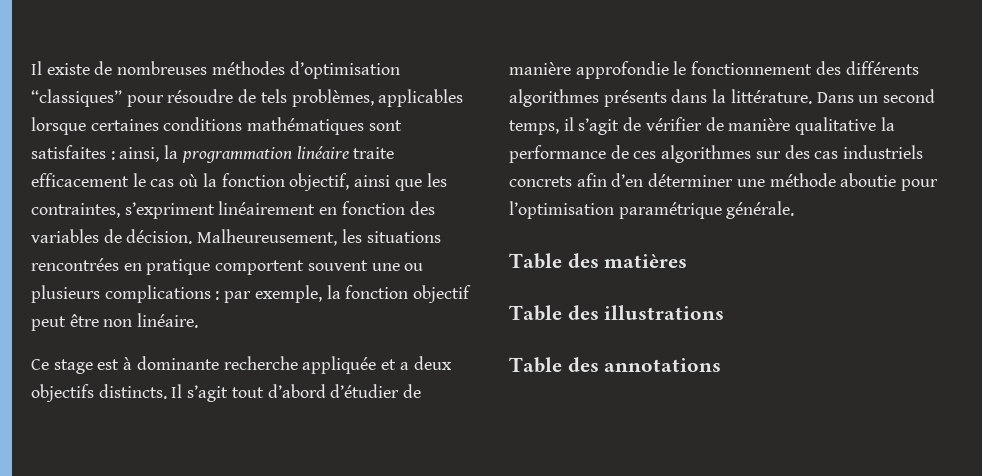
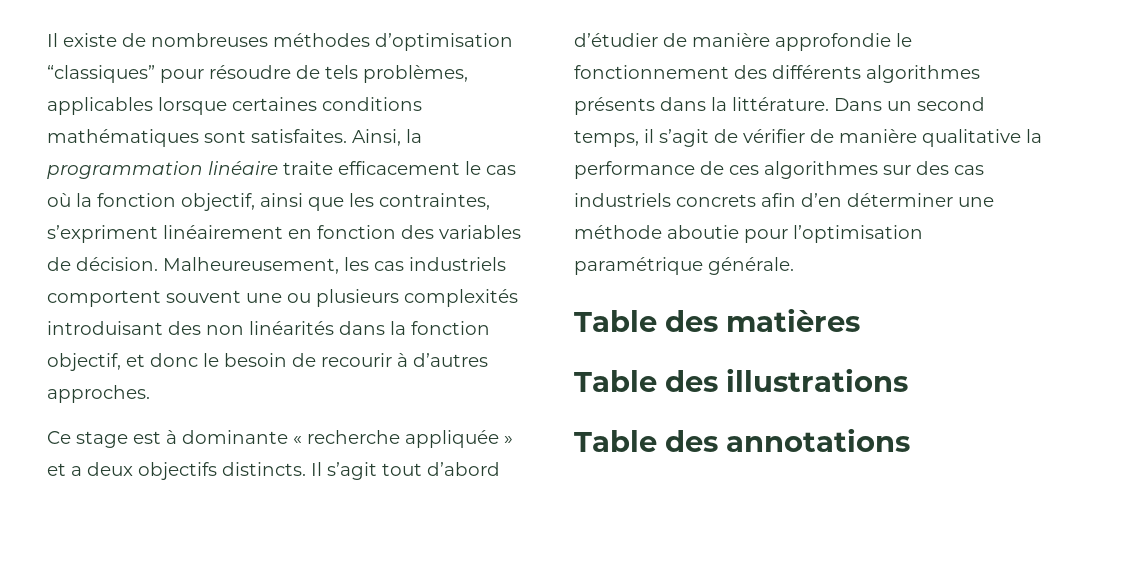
- Il existe de nombreuses méthodes d’optimisation “classiques” pour résoudre de tels problèmes, applicables lorsque certaines conditions mathématiques sont satisfaites : ainsi, la programmation linéaire traite efficacement le cas où la fonction objectif, ainsi que les contraintes, s’expriment linéairement en fonction des variables de décision.
+ Il existe de nombreuses méthodes d’optimisation “classiques” pour résoudre de tels problèmes, applicables lorsque certaines conditions mathématiques sont satisfaites. Ainsi, la programmation linéaire traite efficacement le cas où la fonction objectif, ainsi que les contraintes, s’expriment linéairement en fonction des variables de décision.
- Malheureusement, les situations rencontrées en pratique comportent souvent une ou plusieurs complications : par exemple, la fonction objectif peut être non linéaire.
+ Malheureusement, les cas industriels comportent souvent une ou plusieurs complexités introduisant des non linéarités dans la fonction objectif, et donc le besoin de recourir à d’autres approches.
- Ce stage est à dominante recherche appliquée et a deux objectifs distincts.
+ Ce stage est à dominante « recherche appliquée » et a deux objectifs distincts.

